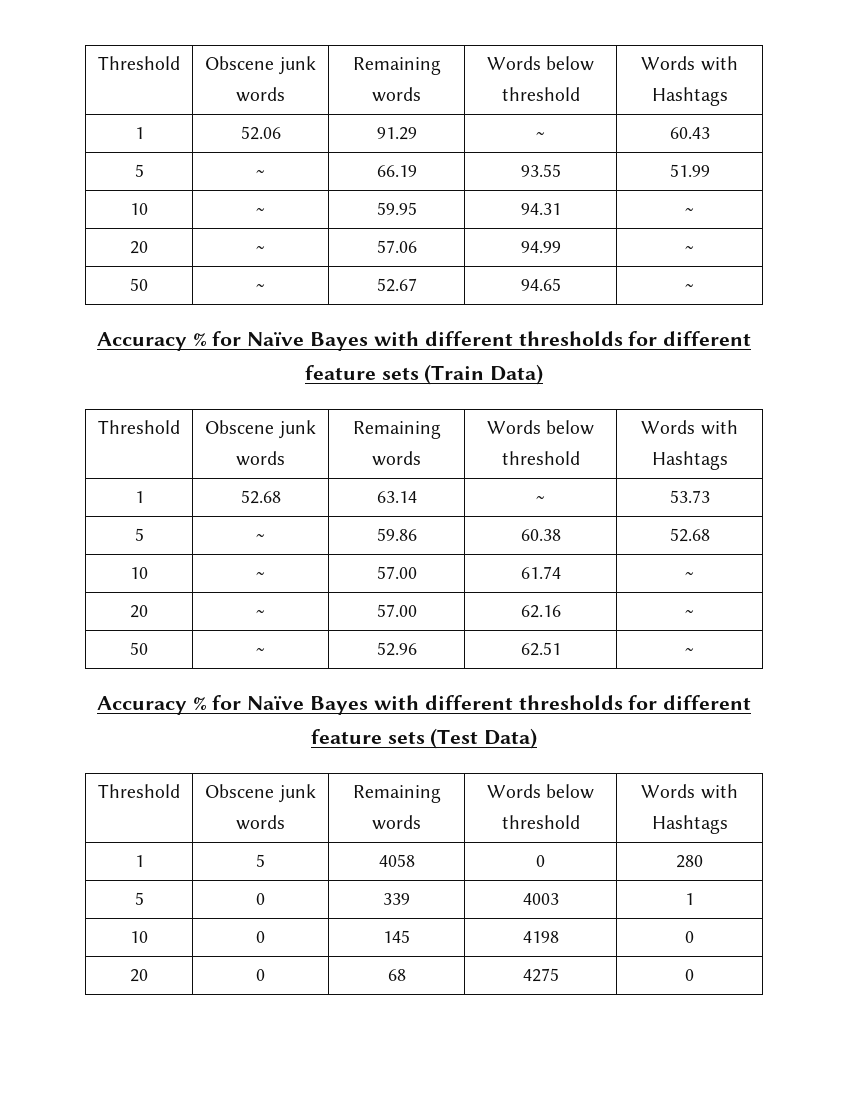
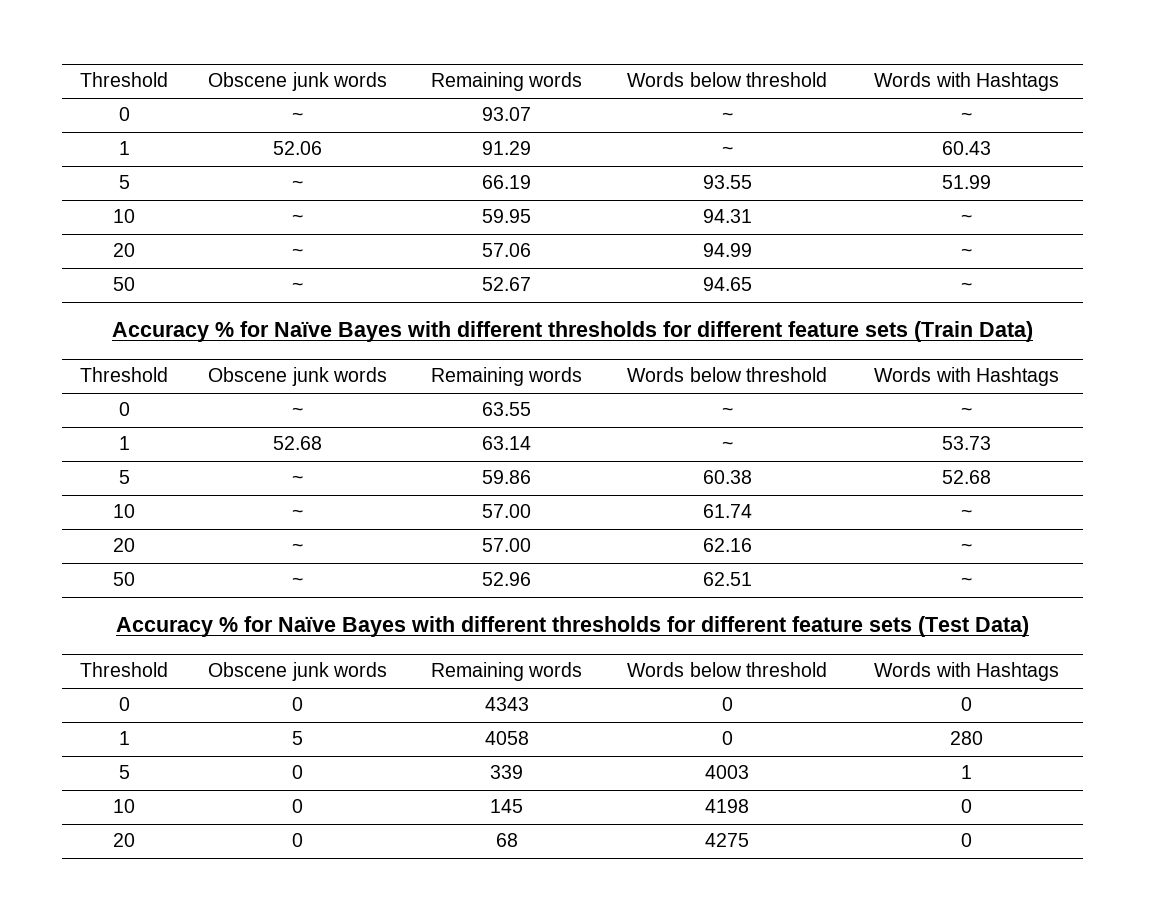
+ 0 | ~ | 93.07 | ~ | ~
+ 0 | ~ | 63.55 | ~ | ~
+ 0 | 0 | 4343 | 0 | 0

